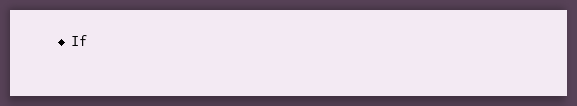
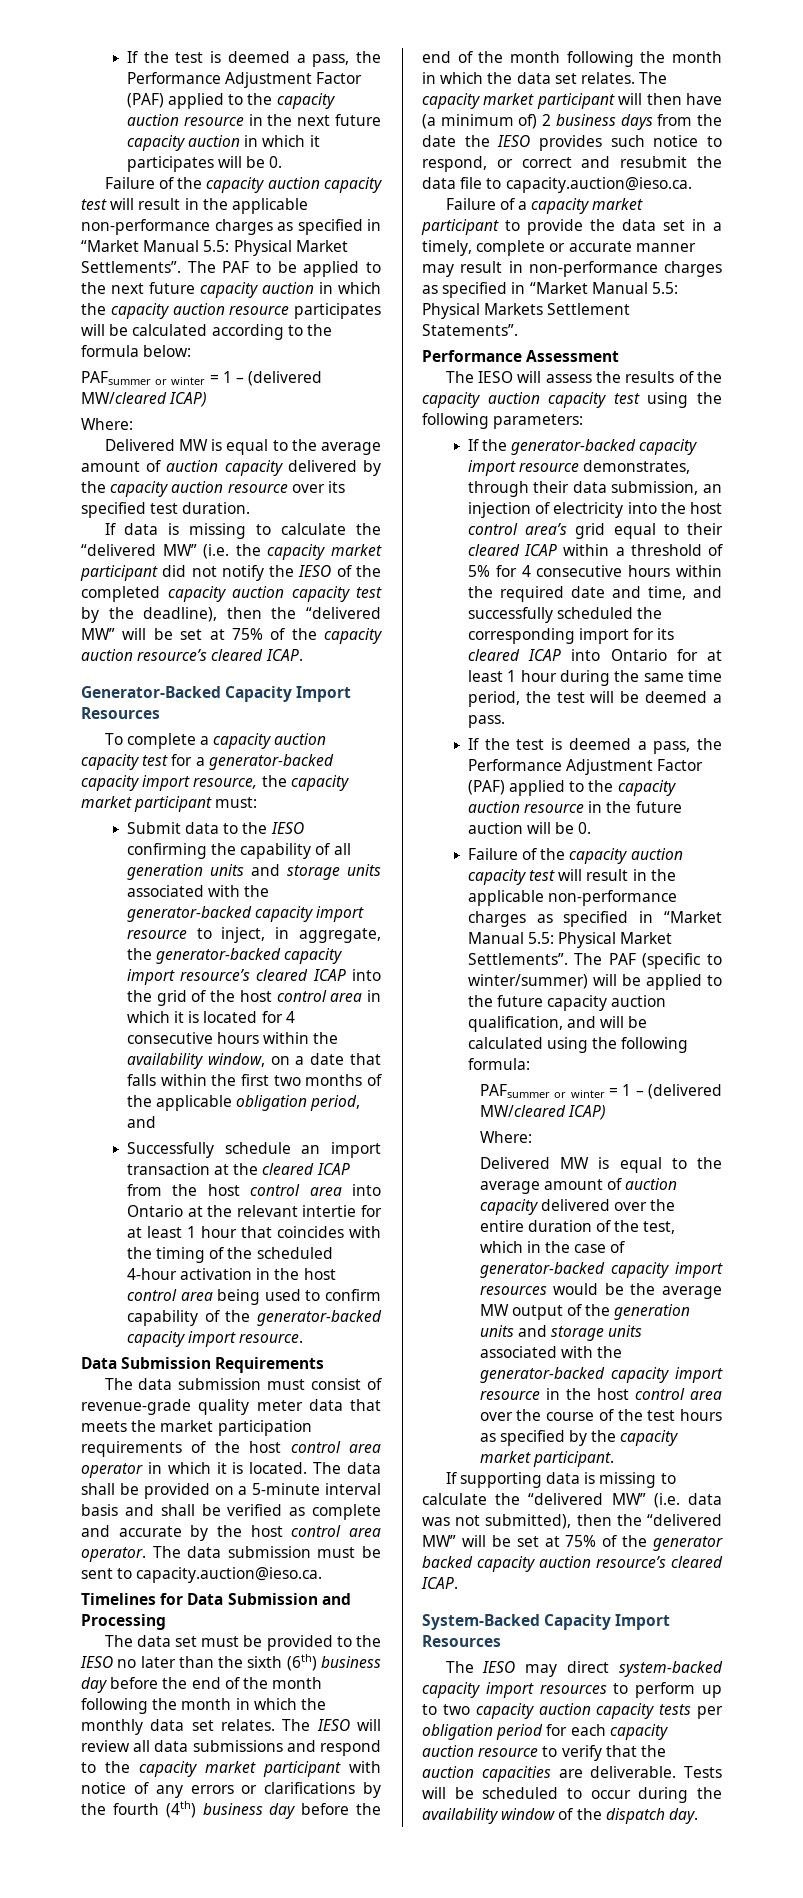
- If
+ If the test is deemed a pass, the Performance Adjustment Factor (PAF) applied to the capacity auction resource in the next future capacity auction in which it participates will be 0.
+ Failure of the capacity auction capacity test will result in the applicable non-performance charges as specified in “Market Manual 5.5: Physical Market Settlements”. The PAF to be applied to the next future capacity auction in which the capacity auction resource participates will be calculated according to the formula below:
+ PAFsummer or winter = 1 – (delivered MW/cleared ICAP)
+ Where:
+ Delivered MW is equal to the average amount of auction capacity delivered by the capacity auction resource over its specified test duration.
+ If data is missing to calculate the “delivered MW” (i.e. the capacity market participant did not notify the IESO of the completed capacity auction capacity test by the deadline), then the “delivered MW” will be set at 75% of the capacity auction resource’s cleared ICAP.
+ Generator-Backed Capacity Import Resources
+ To complete a capacity auction capacity test for a generator-backed capacity import resource, the capacity market participant must:
+ Submit data to the IESO confirming the capability of all generation units and storage units associated with the generator-backed capacity import resource to inject, in aggregate, the generator-backed capacity import resource’s cleared ICAP into the grid of the host control area in which it is located for 4 consecutive hours within the availability window, on a date that falls within the first two months of the applicable obligation period, and
+ Successfully schedule an import transaction at the cleared ICAP from the host control area into Ontario at the relevant intertie for at least 1 hour that coincides with the timing of the scheduled 4-hour activation in the host control area being used to confirm capability of the generator-backed capacity import resource.
+ Data Submission Requirements
+ The data submission must consist of revenue-grade quality meter data that meets the market participation requirements of the host control area operator in which it is located. The data shall be provided on a 5-minute interval basis and shall be verified as complete and accurate by the host control area operator. The data submission must be sent to capacity.auction@ieso.ca.
+ Timelines for Data Submission and Processing
+ The data set must be provided to the IESO no later than the sixth (6th) business day before the end of the month following the month in which the monthly data set relates. The IESO will review all data submissions and respond to the capacity market participant with notice of any errors or clarifications by the fourth (4th) business day before the end of the month following the month in which the data set relates. The capacity market participant will then have (a minimum of) 2 business days from the date the IESO provides such notice to respond, or correct and resubmit the data file to capacity.auction@ieso.ca.
+ Failure of a capacity market participant to provide the data set in a timely, complete or accurate manner may result in non-performance charges as specified in “Market Manual 5.5: Physical Markets Settlement Statements”.
+ Performance Assessment
+ The IESO will assess the results of the capacity auction capacity test using the following parameters:
+ If the generator-backed capacity import resource demonstrates, through their data submission, an injection of electricity into the host control area’s grid equal to their cleared ICAP within a threshold of 5% for 4 consecutive hours within the required date and time, and successfully scheduled the corresponding import for its cleared ICAP into Ontario for at least 1 hour during the same time period, the test will be deemed a pass.
+ If the test is deemed a pass, the Performance Adjustment Factor (PAF) applied to the capacity auction resource in the future auction will be 0.
+ Failure of the capacity auction capacity test will result in the applicable non-performance charges as specified in “Market Manual 5.5: Physical Market Settlements”. The PAF (specific to winter/summer) will be applied to the future capacity auction qualification, and will be calculated using the following formula:
+ PAFsummer or winter = 1 – (delivered MW/cleared ICAP)
+ Where:
+ Delivered MW is equal to the average amount of auction capacity delivered over the entire duration of the test, which in the case of generator-backed capacity import resources would be the average MW output of the generation units and storage units associated with the generator-backed capacity import resource in the host control area over the course of the test hours as specified by the capacity market participant.
+ If supporting data is missing to calculate the “delivered MW” (i.e. data was not submitted), then the “delivered MW” will be set at 75% of the generator backed capacity auction resource’s cleared ICAP.
+ System-Backed Capacity Import Resources
+ The IESO may direct system-backed capacity import resources to perform up to two capacity auction capacity tests per obligation period for each capacity auction resource to verify that the auction capacities are deliverable. Tests will be scheduled to occur during the availability window of the dispatch day.

